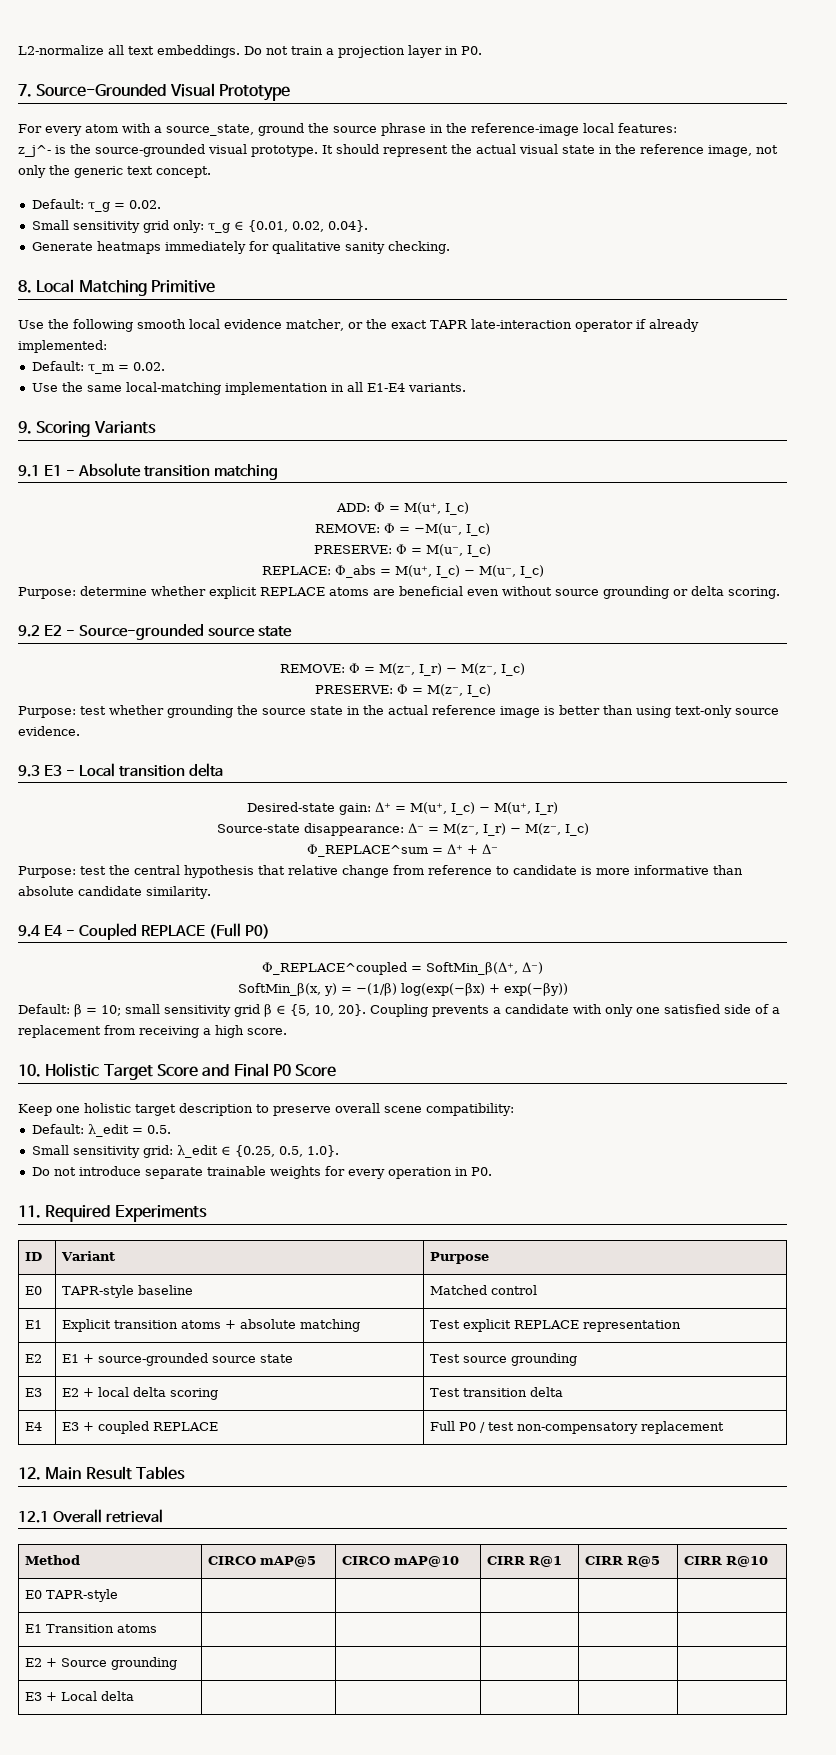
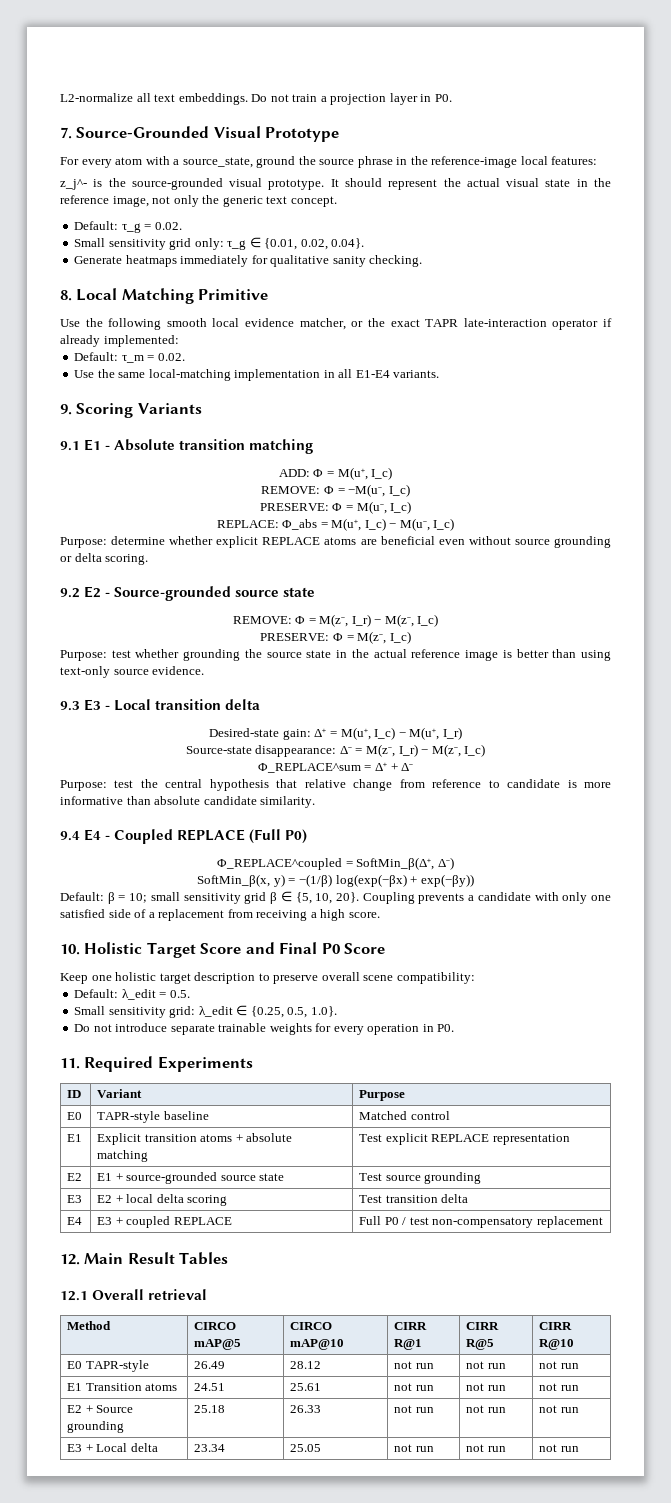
- E0 TAPR-style | | | | |
- E1 Transition atoms | | | | |
- E2 + Source grounding | | | | |
- E3 + Local delta | | | | |
+ E0 TAPR-style | 26.49 | 28.12 | not run | not run | not run
+ E1 Transition atoms | 24.51 | 25.61 | not run | not run | not run
+ E2 + Source grounding | 25.18 | 26.33 | not run | not run | not run
+ E3 + Local delta | 23.34 | 25.05 | not run | not run | not run

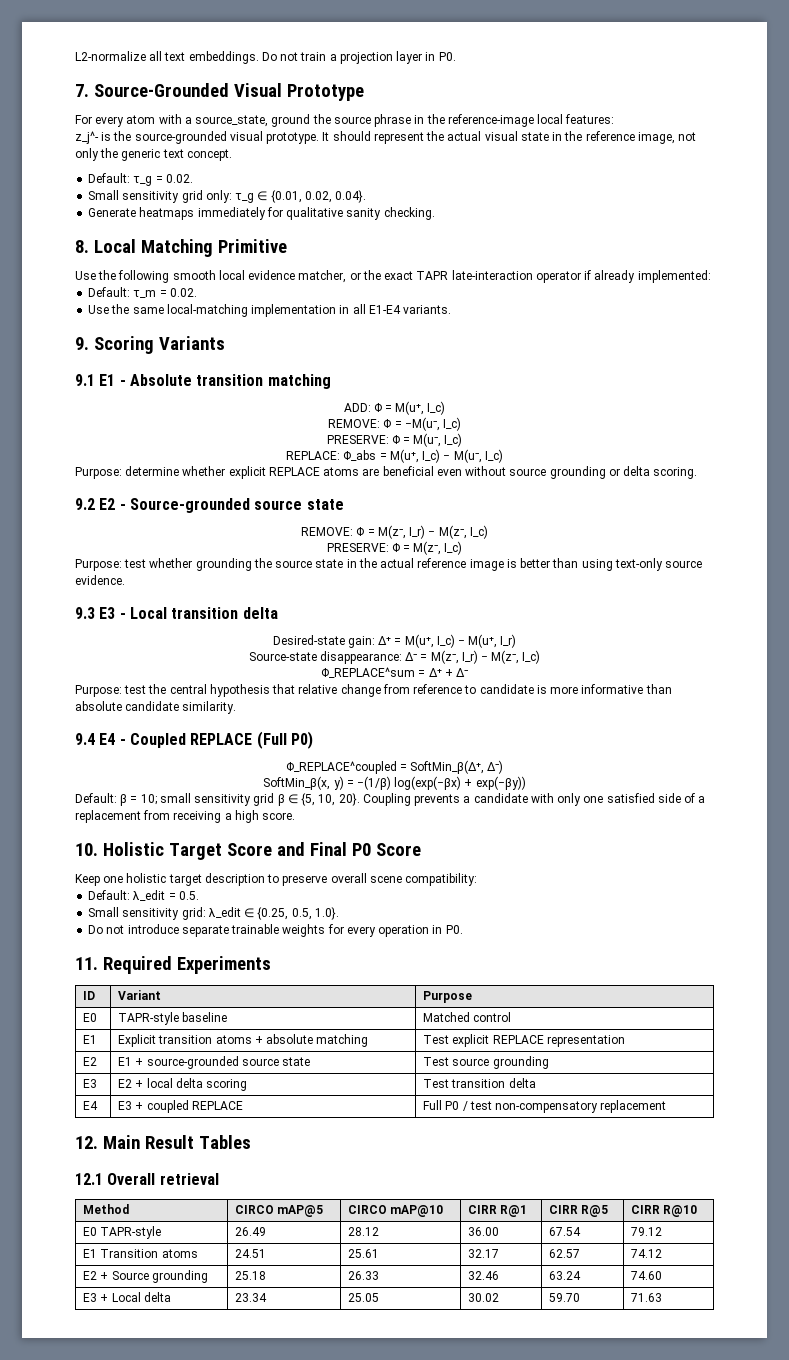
- E0 TAPR-style | 26.49 | 28.12 | not run | not run | not run
+ E0 TAPR-style | 26.49 | 28.12 | 36.00 | 67.54 | 79.12
- E1 Transition atoms | 24.51 | 25.61 | not run | not run | not run
+ E1 Transition atoms | 24.51 | 25.61 | 32.17 | 62.57 | 74.12
- E2 + Source grounding | 25.18 | 26.33 | not run | not run | not run
+ E2 + Source grounding | 25.18 | 26.33 | 32.46 | 63.24 | 74.60
- E3 + Local delta | 23.34 | 25.05 | not run | not run | not run
+ E3 + Local delta | 23.34 | 25.05 | 30.02 | 59.70 | 71.63

